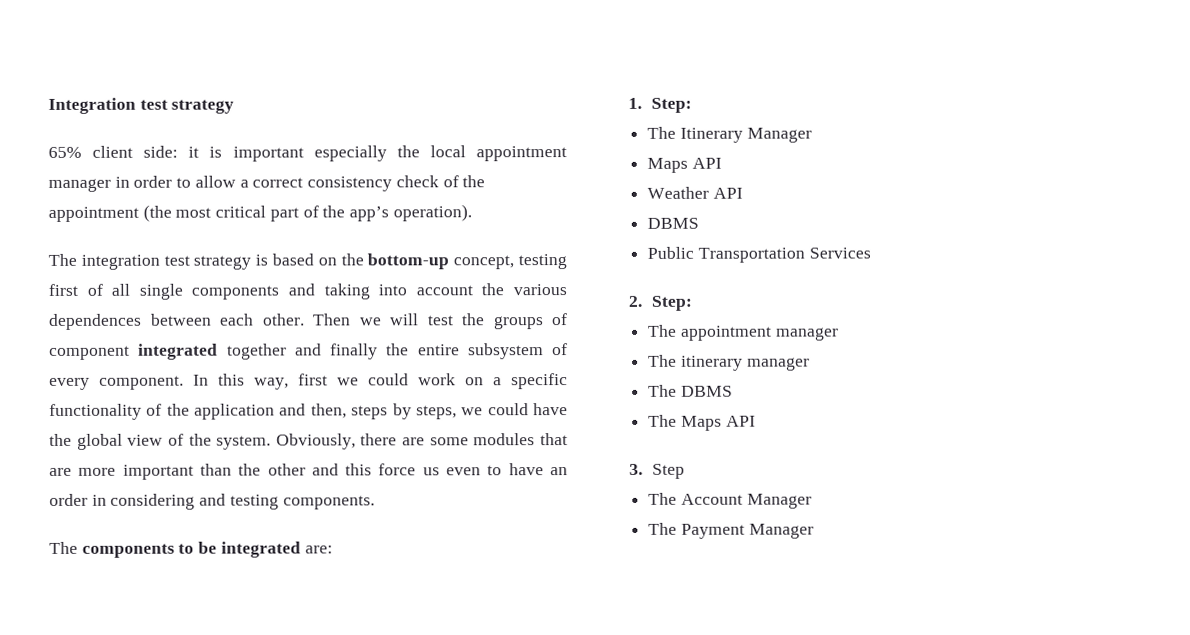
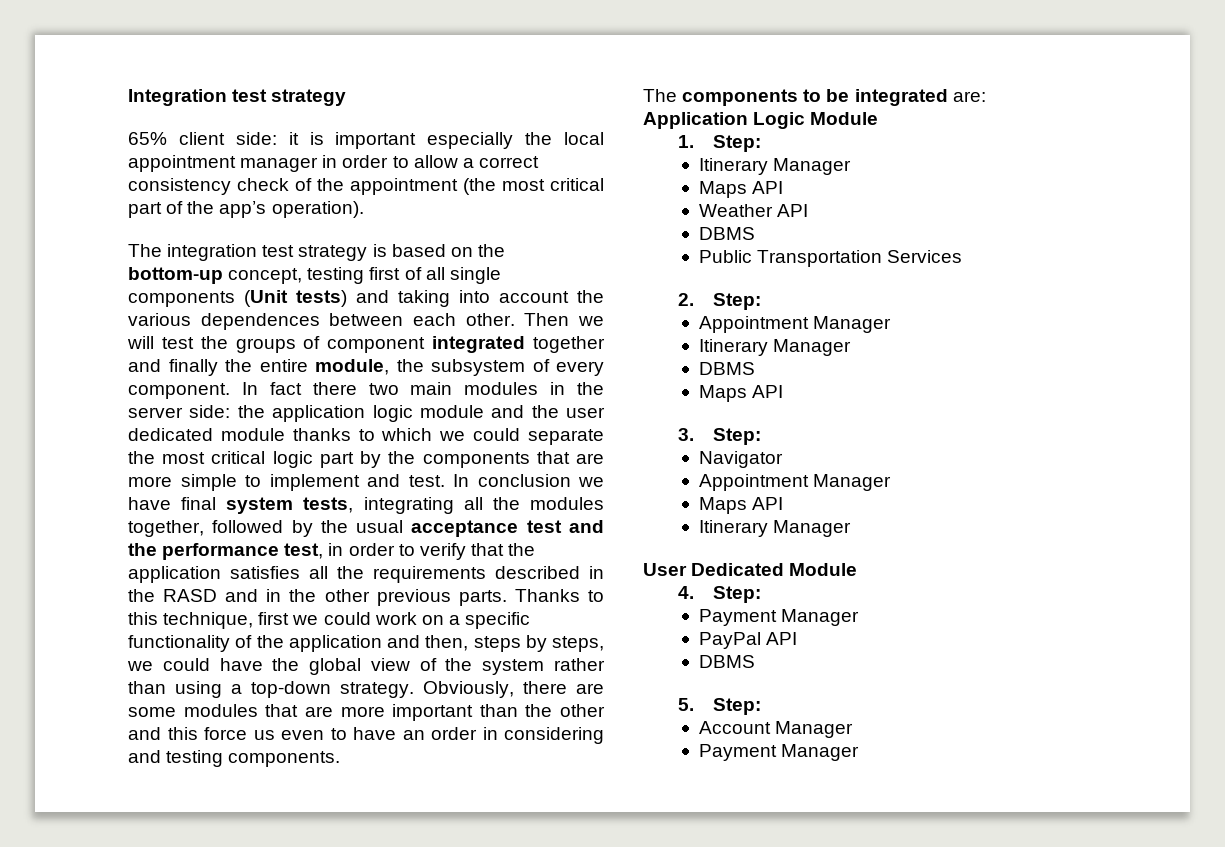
- The integration test strategy is based on the bottom-up concept, testing first of all single components and taking into account the various dependences between each other.
+ The integration test strategy is based on the bottom-up concept, testing first of all single components (Unit tests) and taking into account the various dependences between each other.
- Then we will test the groups of component integrated together and finally the entire subsystem of every component.
+ Then we will test the groups of component integrated together and finally the entire module, the subsystem of every component.
- In this way, first we could work on a specific functionality of the application and then, steps by steps, we could have the global view of the system.
+ In fact there two main modules in the server side: the application logic module and the user dedicated module thanks to which we could separate the most critical logic part by the components that are more simple to implement and test. In conclusion we have final system tests, integrating all the modules together, followed by the usual acceptance test and the performance test, in order to verify that the application satisfies all the requirements described in the RASD and in the other previous parts. Thanks to this technique, first we could work on a specific functionality of the application and then, steps by steps, we could have the global view of the system rather than using a top-down strategy.
+ Application Logic Module
  1. Step:
- The Itinerary Manager
+ Itinerary Manager
  2. Step:
- The appointment manager
- The itinerary manager
- The DBMS
- The Maps API
+ Appointment Manager
+ Itinerary Manager
+ DBMS
+ Maps API
- 3. Step
- The Account Manager
- The Payment Manager
+ 3. Step:
+ Navigator
+ Appointment Manager
+ Maps API
+ Itinerary Manager
+ User Dedicated Module
+ 4. Step:
+ Payment Manager
+ PayPal API
+ DBMS
+ 5. Step:
+ Account Manager
+ Payment Manager

